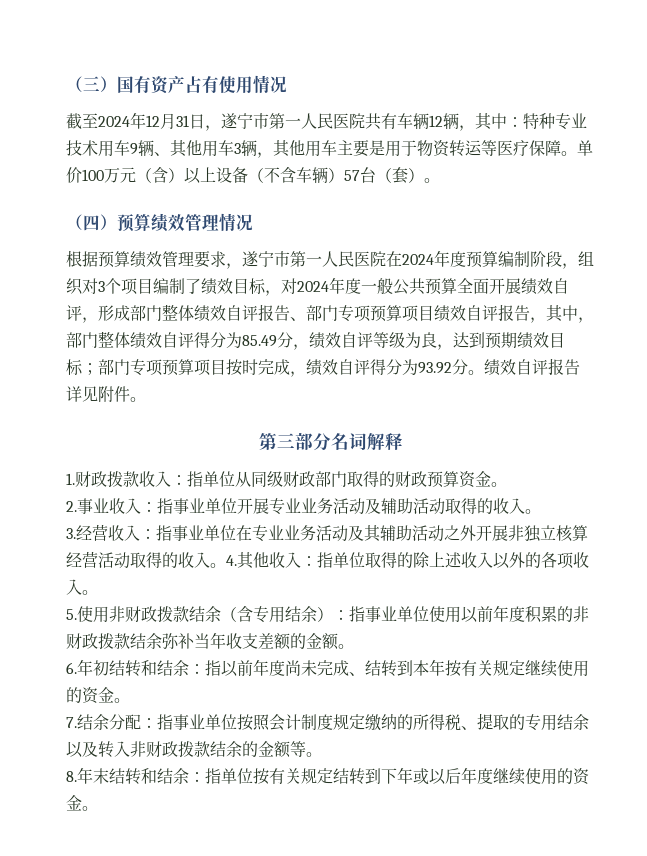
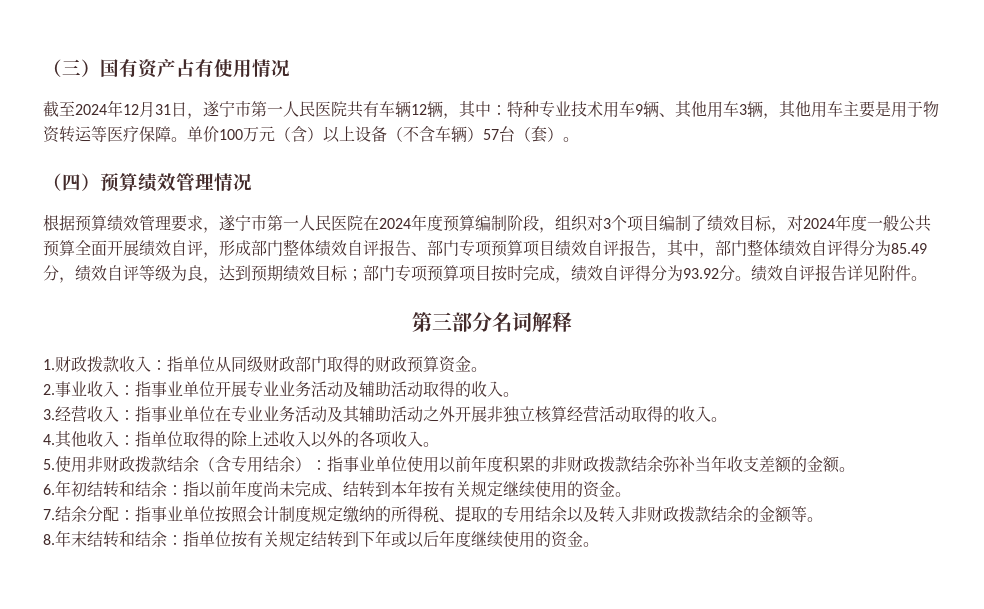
- 3.经营收入：指事业单位在专业业务活动及其辅助活动之外开展非独立核算经营活动取得的收入。4.其他收入：指单位取得的除上述收入以外的各项收入。
+ 3.经营收入：指事业单位在专业业务活动及其辅助活动之外开展非独立核算经营活动取得的收入。
+ 4.其他收入：指单位取得的除上述收入以外的各项收入。

